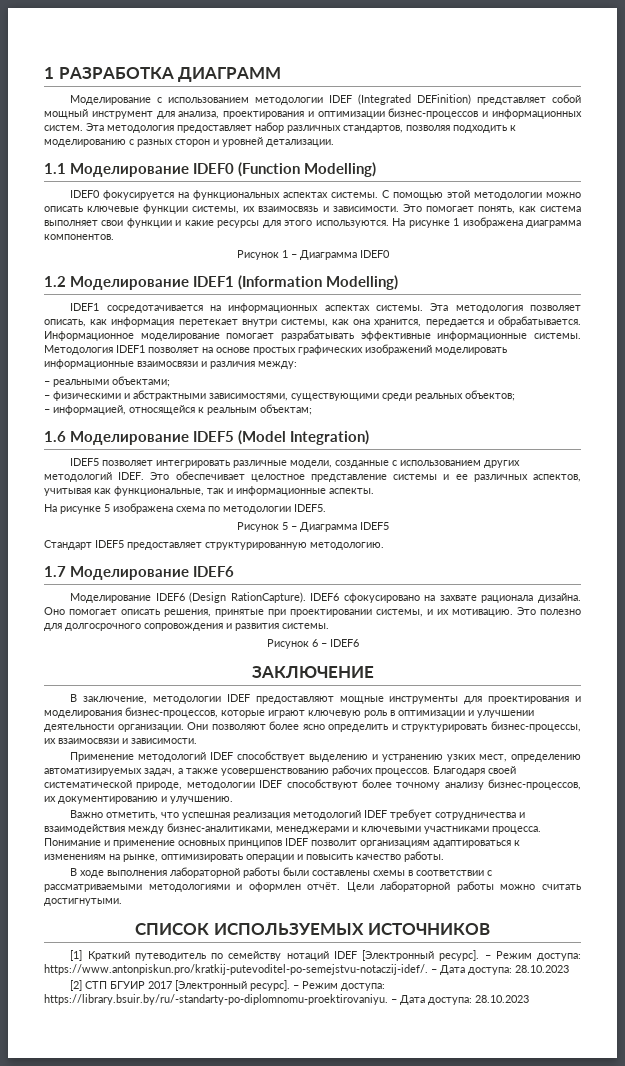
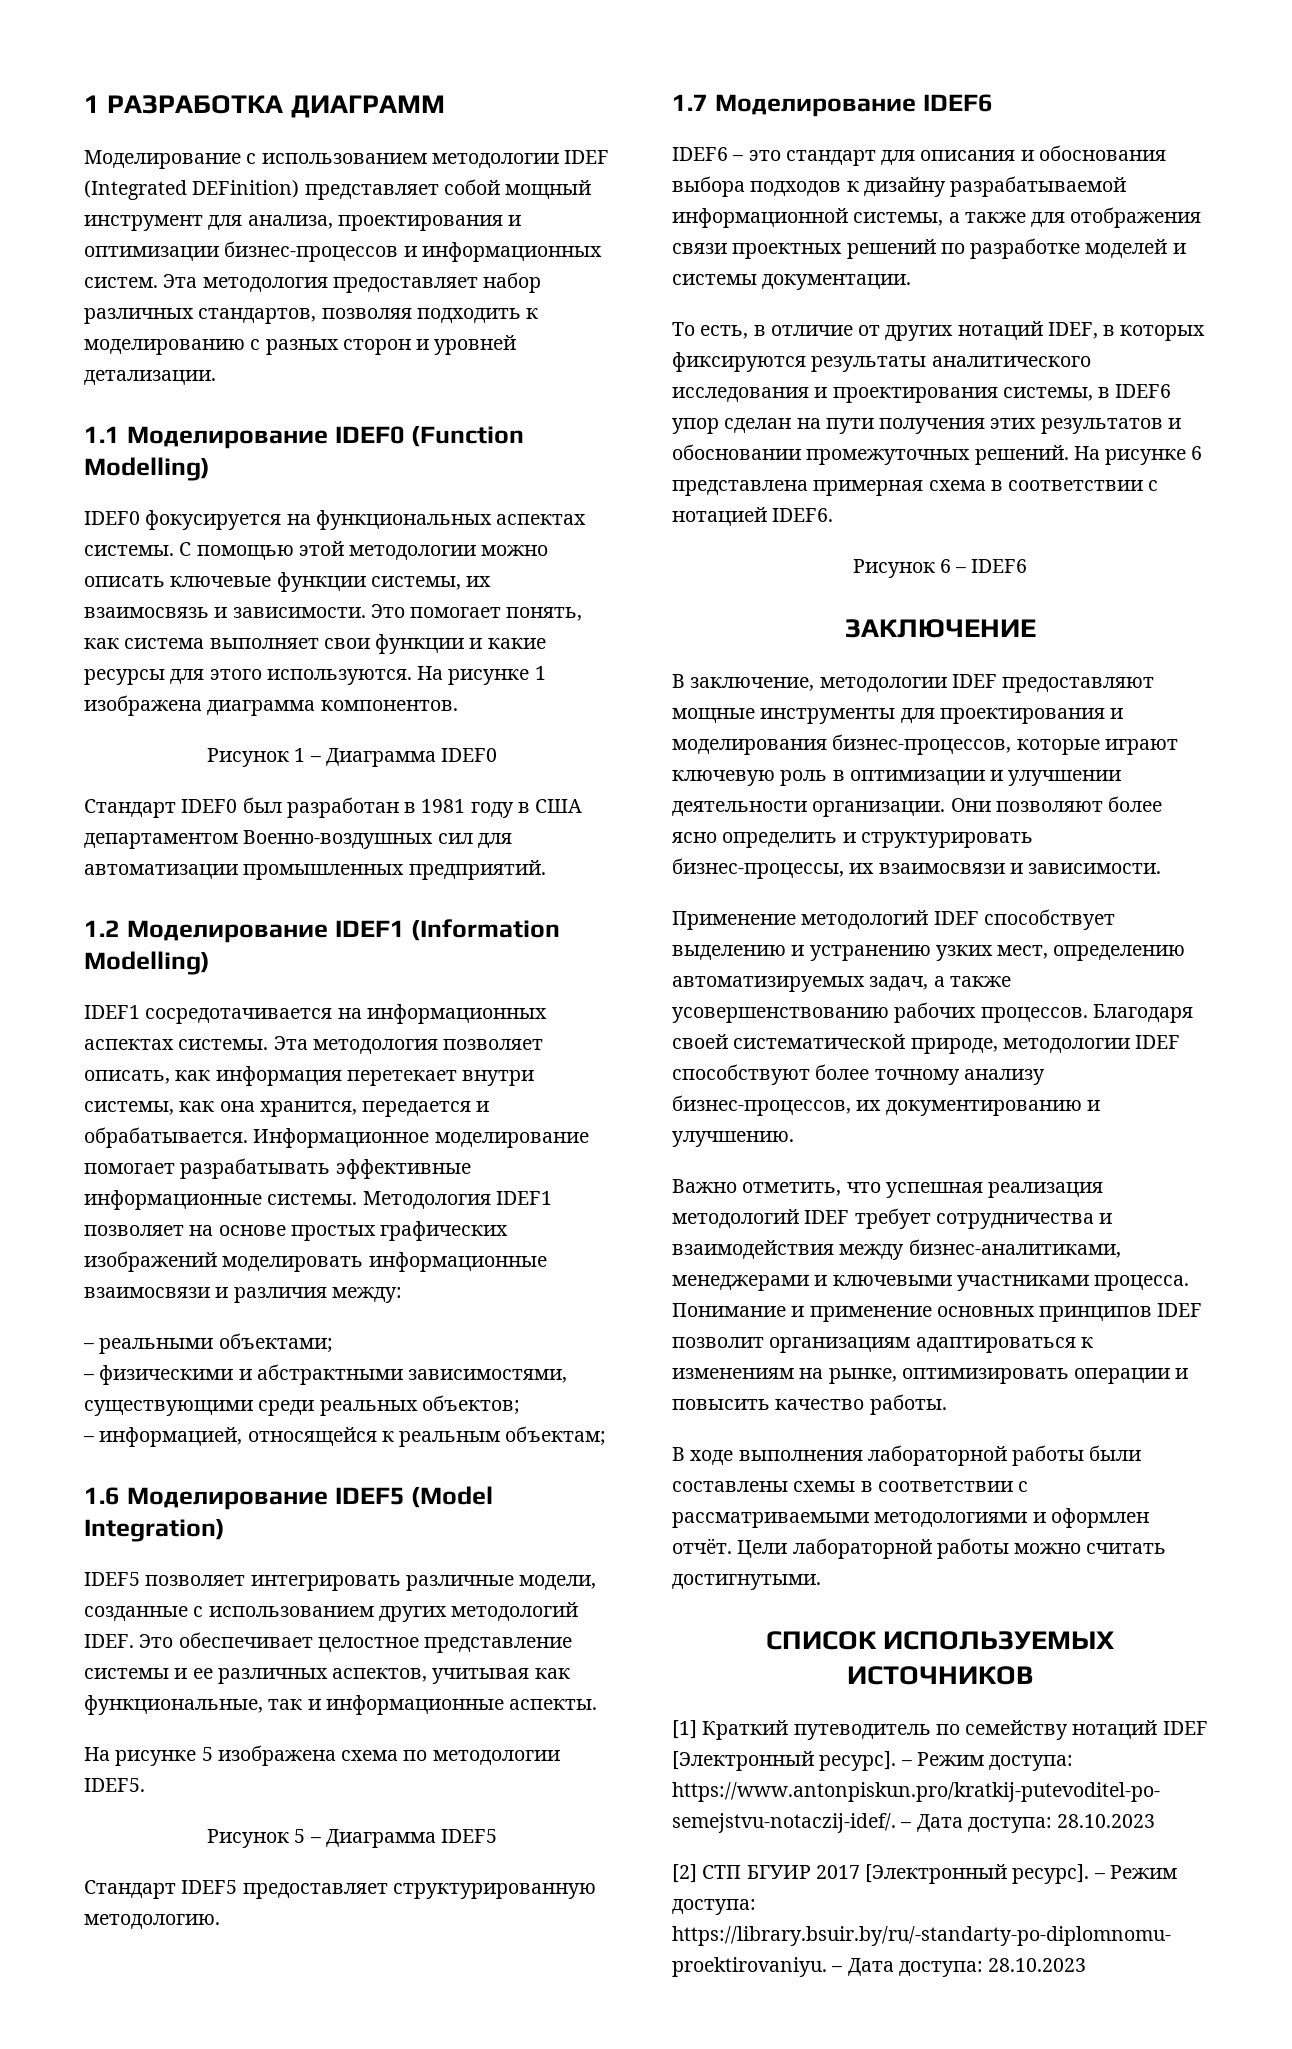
+ Стандарт IDEF0 был разработан в 1981 году в США департаментом Военно-воздушных сил для автоматизации промышленных предприятий.
- Моделирование IDEF6 (Design RationCapture). IDEF6 сфокусировано на захвате рационала дизайна. Оно помогает описать решения, принятые при проектировании системы, и их мотивацию. Это полезно для долгосрочного сопровождения и развития системы.
+ IDEF6 – это стандарт для описания и обоснования выбора подходов к дизайну разрабатываемой информационной системы, а также для отображения связи проектных решений по разработке моделей и системы документации.
+ То есть, в отличие от других нотаций IDEF, в которых фиксируются результаты аналитического исследования и проектирования системы, в IDEF6 упор сделан на пути получения этих результатов и обосновании промежуточных решений. На рисунке 6 представлена примерная схема в соответствии с нотацией IDEF6.

